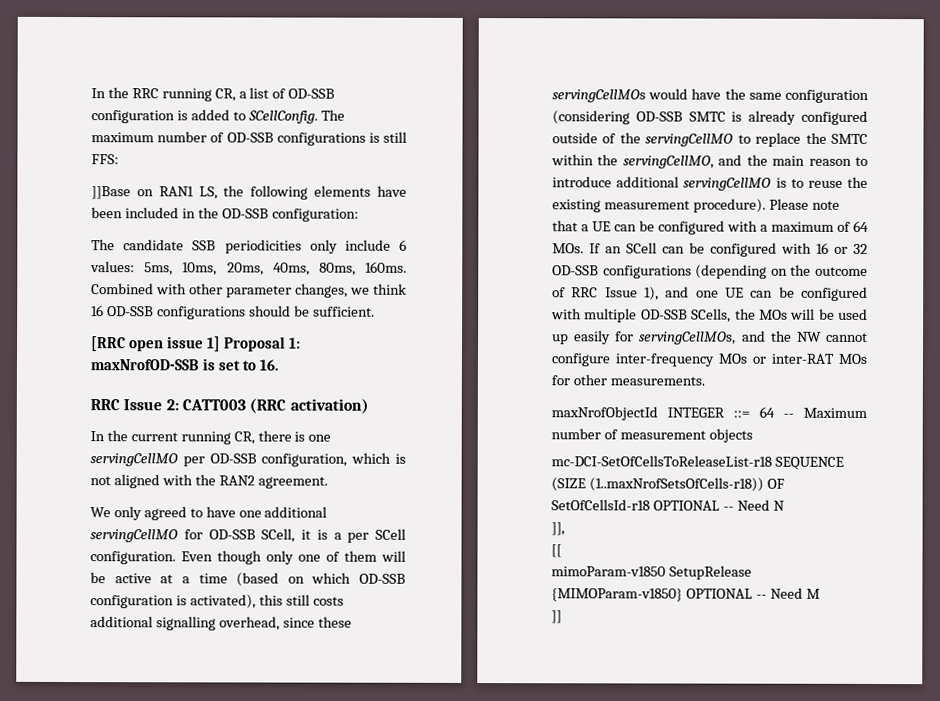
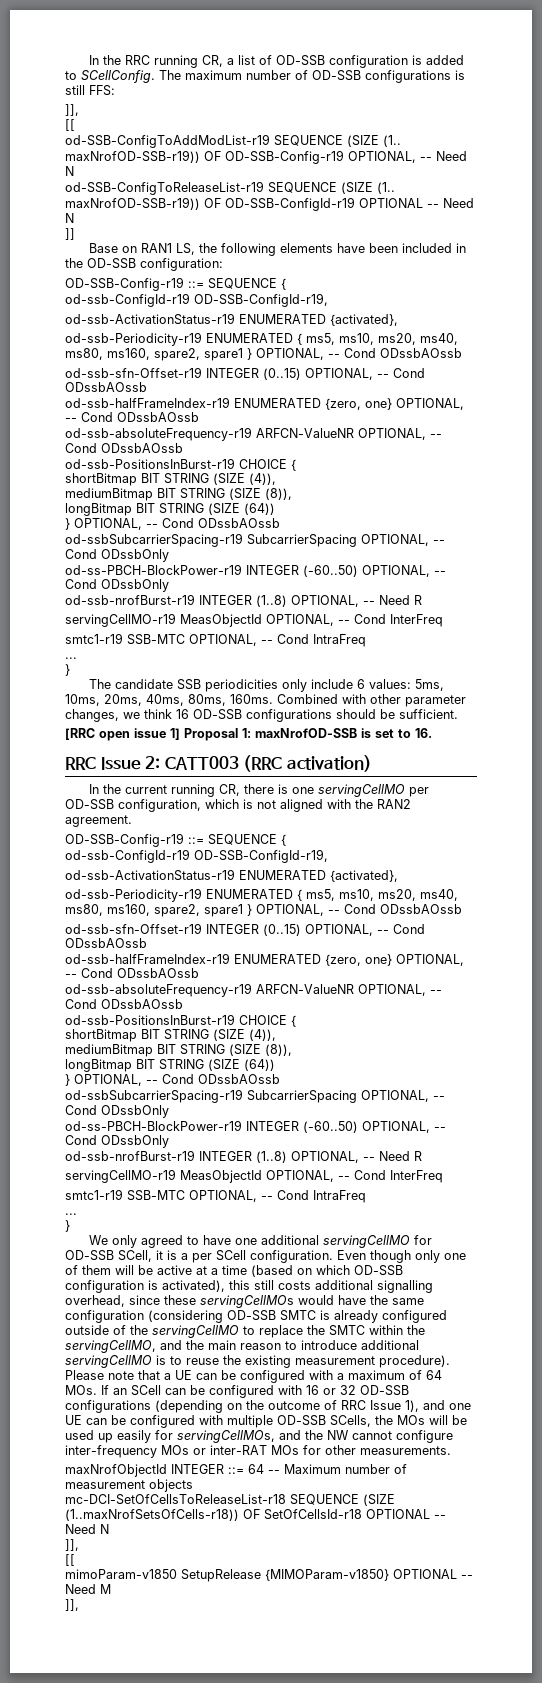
  The maximum number of OD-SSB configurations is still FFS:
- ]]Base on RAN1 LS, the following elements have been included in the OD-SSB configuration:
+ ]],
+ [[
+ od-SSB-ConfigToAddModList-r19 SEQUENCE (SIZE (1.. maxNrofOD-SSB-r19)) OF OD-SSB-Config-r19 OPTIONAL, -- Need N
+ od-SSB-ConfigToReleaseList-r19 SEQUENCE (SIZE (1.. maxNrofOD-SSB-r19)) OF OD-SSB-ConfigId-r19 OPTIONAL -- Need N
+ ]]
+ Base on RAN1 LS, the following elements have been included in the OD-SSB configuration:
+ OD-SSB-Config-r19 ::= SEQUENCE {
+ od-ssb-ConfigId-r19 OD-SSB-ConfigId-r19,
+ od-ssb-ActivationStatus-r19 ENUMERATED {activated},
+ od-ssb-Periodicity-r19 ENUMERATED { ms5, ms10, ms20, ms40, ms80, ms160, spare2, spare1 } OPTIONAL, -- Cond ODssbAOssb
+ od-ssb-sfn-Offset-r19 INTEGER (0..15) OPTIONAL, -- Cond ODssbAOssb
+ od-ssb-halfFrameIndex-r19 ENUMERATED {zero, one} OPTIONAL, -- Cond ODssbAOssb
+ od-ssb-absoluteFrequency-r19 ARFCN-ValueNR OPTIONAL, -- Cond ODssbAOssb
+ od-ssb-PositionsInBurst-r19 CHOICE {
+ shortBitmap BIT STRING (SIZE (4)),
+ mediumBitmap BIT STRING (SIZE (8)),
+ longBitmap BIT STRING (SIZE (64))
+ } OPTIONAL, -- Cond ODssbAOssb
+ od-ssbSubcarrierSpacing-r19 SubcarrierSpacing OPTIONAL, -- Cond ODssbOnly
+ od-ss-PBCH-BlockPower-r19 INTEGER (-60..50) OPTIONAL, -- Cond ODssbOnly
+ od-ssb-nrofBurst-r19 INTEGER (1..8) OPTIONAL, -- Need R
+ servingCellMO-r19 MeasObjectId OPTIONAL, -- Cond InterFreq
+ smtc1-r19 SSB-MTC OPTIONAL, -- Cond IntraFreq
+ ...
+ }
  In the current running CR, there is one servingCellMO per OD-SSB configuration, which is not aligned with the RAN2 agreement.
+ OD-SSB-Config-r19 ::= SEQUENCE {
+ od-ssb-ConfigId-r19 OD-SSB-ConfigId-r19,
+ od-ssb-ActivationStatus-r19 ENUMERATED {activated},
+ od-ssb-Periodicity-r19 ENUMERATED { ms5, ms10, ms20, ms40, ms80, ms160, spare2, spare1 } OPTIONAL, -- Cond ODssbAOssb
+ od-ssb-sfn-Offset-r19 INTEGER (0..15) OPTIONAL, -- Cond ODssbAOssb
+ od-ssb-halfFrameIndex-r19 ENUMERATED {zero, one} OPTIONAL, -- Cond ODssbAOssb
+ od-ssb-absoluteFrequency-r19 ARFCN-ValueNR OPTIONAL, -- Cond ODssbAOssb
+ od-ssb-PositionsInBurst-r19 CHOICE {
+ shortBitmap BIT STRING (SIZE (4)),
+ mediumBitmap BIT STRING (SIZE (8)),
+ longBitmap BIT STRING (SIZE (64))
+ } OPTIONAL, -- Cond ODssbAOssb
+ od-ssbSubcarrierSpacing-r19 SubcarrierSpacing OPTIONAL, -- Cond ODssbOnly
+ od-ss-PBCH-BlockPower-r19 INTEGER (-60..50) OPTIONAL, -- Cond ODssbOnly
+ od-ssb-nrofBurst-r19 INTEGER (1..8) OPTIONAL, -- Need R
+ servingCellMO-r19 MeasObjectId OPTIONAL, -- Cond InterFreq
+ smtc1-r19 SSB-MTC OPTIONAL, -- Cond IntraFreq
+ ...
+ }
  mimoParam-v1850 SetupRelease {MIMOParam-v1850} OPTIONAL -- Need M
- ]]
+ ]],

